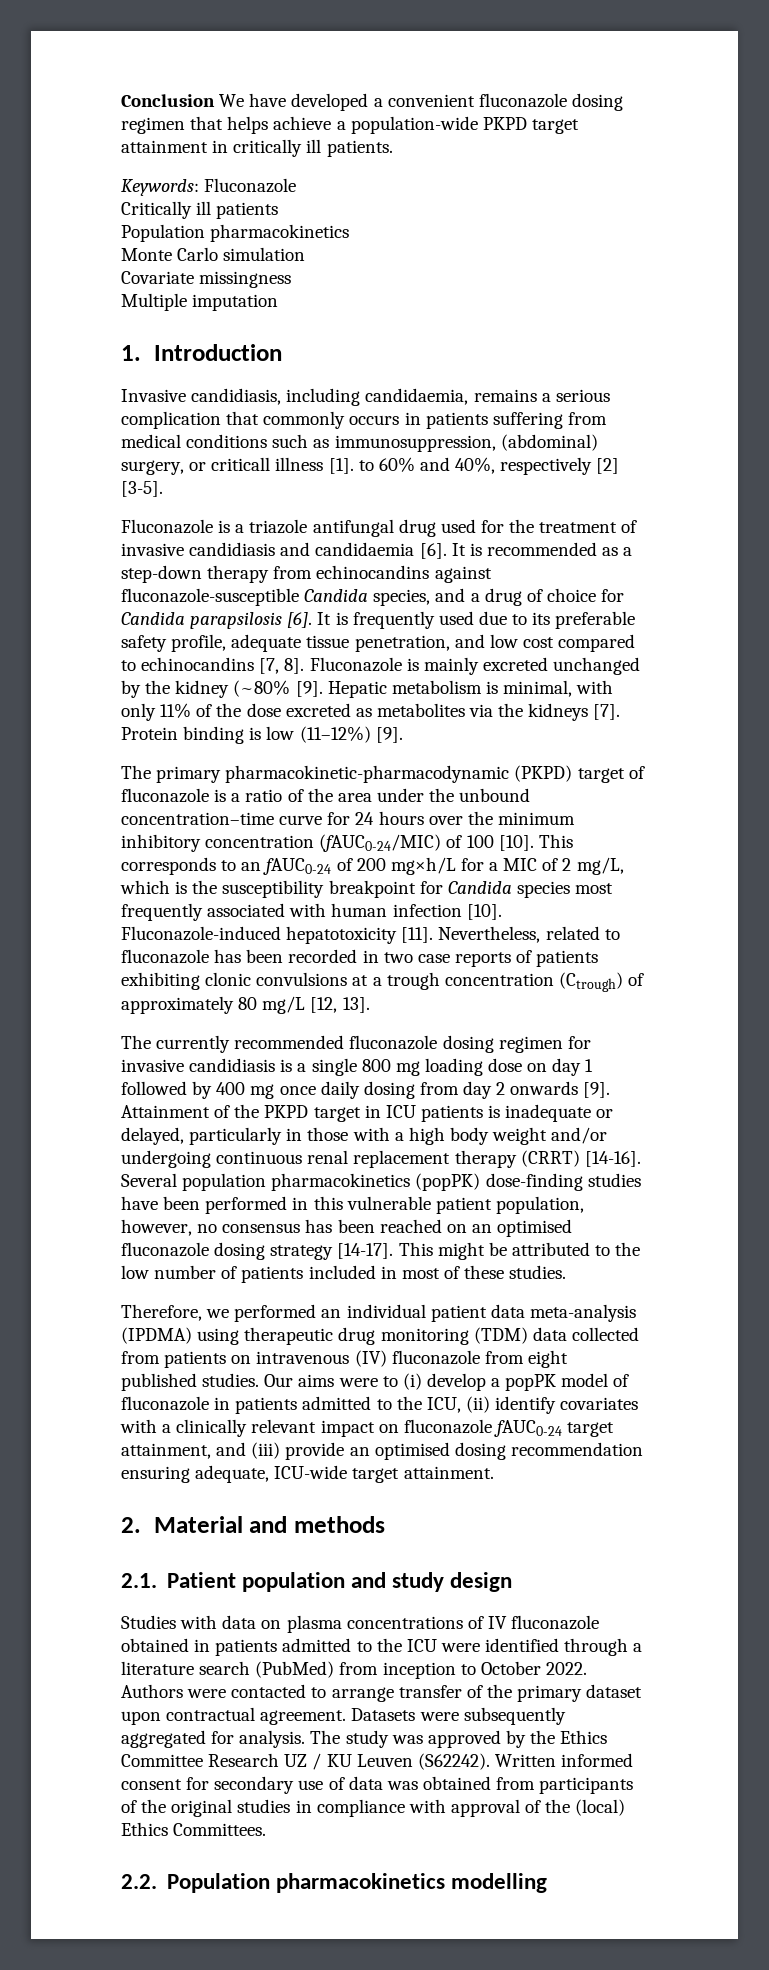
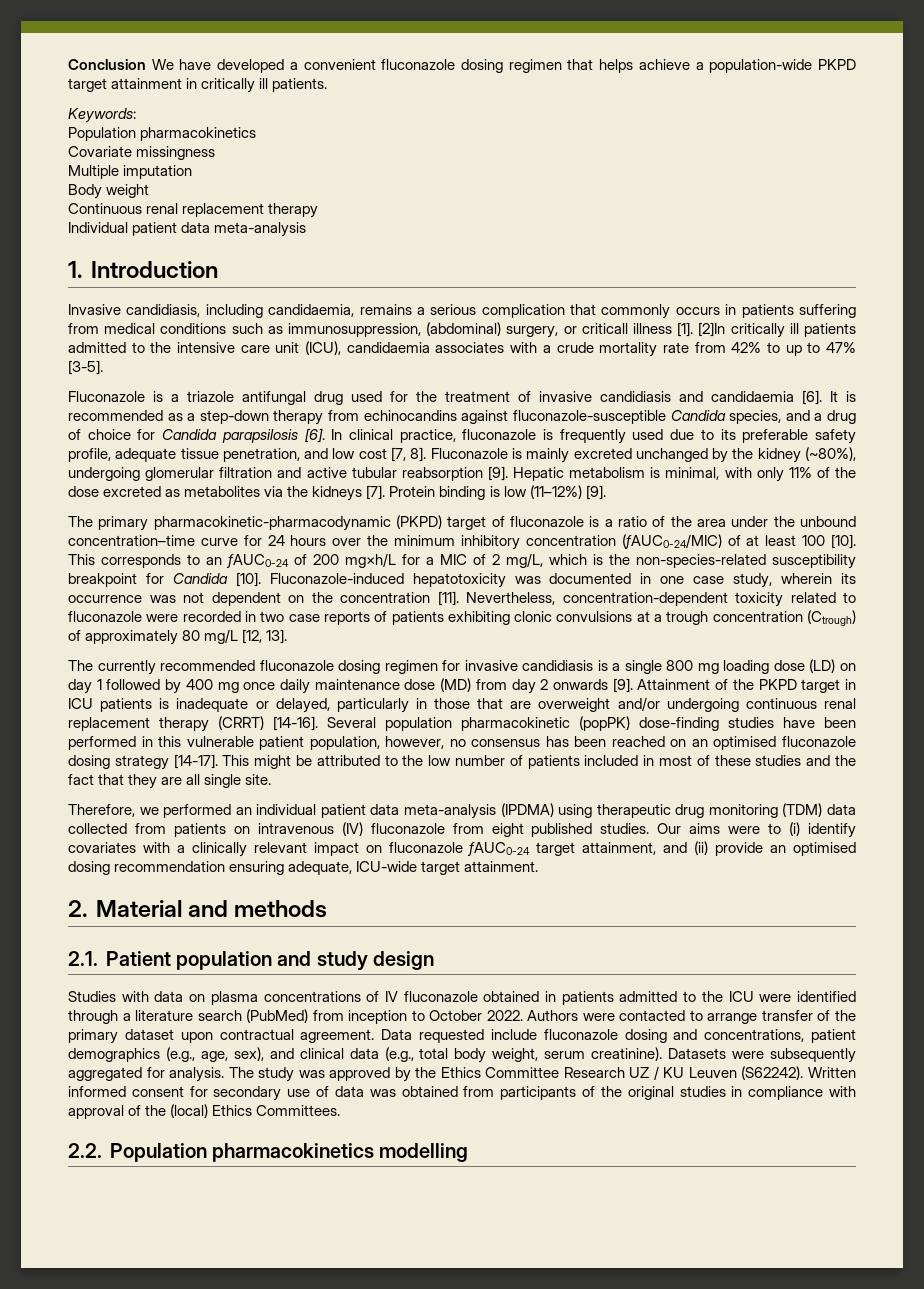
- Keywords: Fluconazole
- Critically ill patients
+ Keywords:
  Population pharmacokinetics
- Monte Carlo simulation
+ Body weight
+ Continuous renal replacement therapy
+ Individual patient data meta-analysis
- Invasive candidiasis, including candidaemia, remains a serious complication that commonly occurs in patients suffering from medical conditions such as immunosuppression, (abdominal) surgery, or criticall illness [1]. to 60% and 40%, respectively [2] [3-5].
+ Invasive candidiasis, including candidaemia, remains a serious complication that commonly occurs in patients suffering from medical conditions such as immunosuppression, (abdominal) surgery, or criticall illness [1]. [2]In critically ill patients admitted to the intensive care unit (ICU), candidaemia associates with a crude mortality rate from 42% to up to 47% [3-5].
- It is frequently used due to its preferable safety profile, adequate tissue penetration, and low cost compared to echinocandins [7, 8].
+ In clinical practice, fluconazole is frequently used due to its preferable safety profile, adequate tissue penetration, and low cost [7, 8].
- Fluconazole is mainly excreted unchanged by the kidney (~80% [9].
+ Fluconazole is mainly excreted unchanged by the kidney (~80%), undergoing glomerular filtration and active tubular reabsorption [9].
- The primary pharmacokinetic-pharmacodynamic (PKPD) target of fluconazole is a ratio of the area under the unbound concentration–time curve for 24 hours over the minimum inhibitory concentration (fAUC0-24/MIC) of 100 [10].
+ The primary pharmacokinetic-pharmacodynamic (PKPD) target of fluconazole is a ratio of the area under the unbound concentration–time curve for 24 hours over the minimum inhibitory concentration (fAUC0-24/MIC) of at least 100 [10].
- This corresponds to an fAUC0-24 of 200 mg×h/L for a MIC of 2 mg/L, which is the susceptibility breakpoint for Candida species most frequently associated with human infection [10]. Fluconazole-induced hepatotoxicity [11]. Nevertheless, related to fluconazole has been recorded in two case reports of patients exhibiting clonic convulsions at a trough concentration (Ctrough) of approximately 80 mg/L [12, 13].
+ This corresponds to an fAUC0-24 of 200 mg×h/L for a MIC of 2 mg/L, which is the non-species-related susceptibility breakpoint for Candida [10]. Fluconazole-induced hepatotoxicity was documented in one case study, wherein its occurrence was not dependent on the concentration [11]. Nevertheless, concentration-dependent toxicity related to fluconazole were recorded in two case reports of patients exhibiting clonic convulsions at a trough concentration (Ctrough) of approximately 80 mg/L [12, 13].
- The currently recommended fluconazole dosing regimen for invasive candidiasis is a single 800 mg loading dose on day 1 followed by 400 mg once daily dosing from day 2 onwards [9].
+ The currently recommended fluconazole dosing regimen for invasive candidiasis is a single 800 mg loading dose (LD) on day 1 followed by 400 mg once daily maintenance dose (MD) from day 2 onwards [9].
- Attainment of the PKPD target in ICU patients is inadequate or delayed, particularly in those with a high body weight and/or undergoing continuous renal replacement therapy (CRRT) [14-16].
+ Attainment of the PKPD target in ICU patients is inadequate or delayed, particularly in those that are overweight and/or undergoing continuous renal replacement therapy (CRRT) [14-16].
- Several population pharmacokinetics (popPK) dose-finding studies have been performed in this vulnerable patient population, however, no consensus has been reached on an optimised fluconazole dosing strategy [14-17].
+ Several population pharmacokinetic (popPK) dose-finding studies have been performed in this vulnerable patient population, however, no consensus has been reached on an optimised fluconazole dosing strategy [14-17].
- This might be attributed to the low number of patients included in most of these studies.
+ This might be attributed to the low number of patients included in most of these studies and the fact that they are all single site.
- Our aims were to (i) develop a popPK model of fluconazole in patients admitted to the ICU, (ii) identify covariates with a clinically relevant impact on fluconazole fAUC0-24 target attainment, and (iii) provide an optimised dosing recommendation ensuring adequate, ICU-wide target attainment.
+ Our aims were to (i) identify covariates with a clinically relevant impact on fluconazole fAUC0-24 target attainment, and (ii) provide an optimised dosing recommendation ensuring adequate, ICU-wide target attainment.
+ Data requested include fluconazole dosing and concentrations, patient demographics (e.g., age, sex), and clinical data (e.g., total body weight, serum creatinine).

